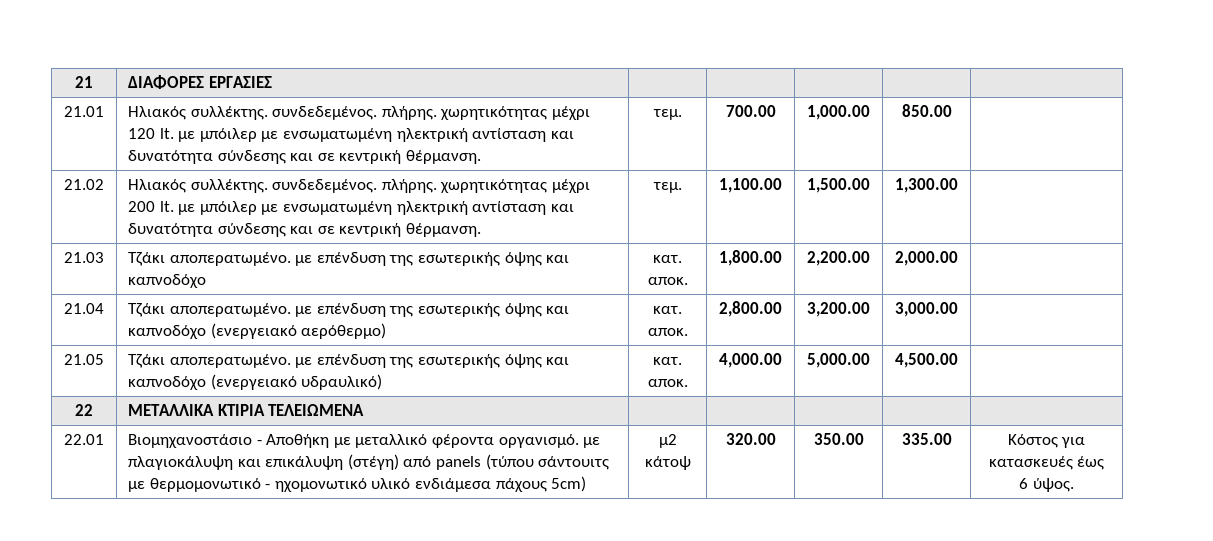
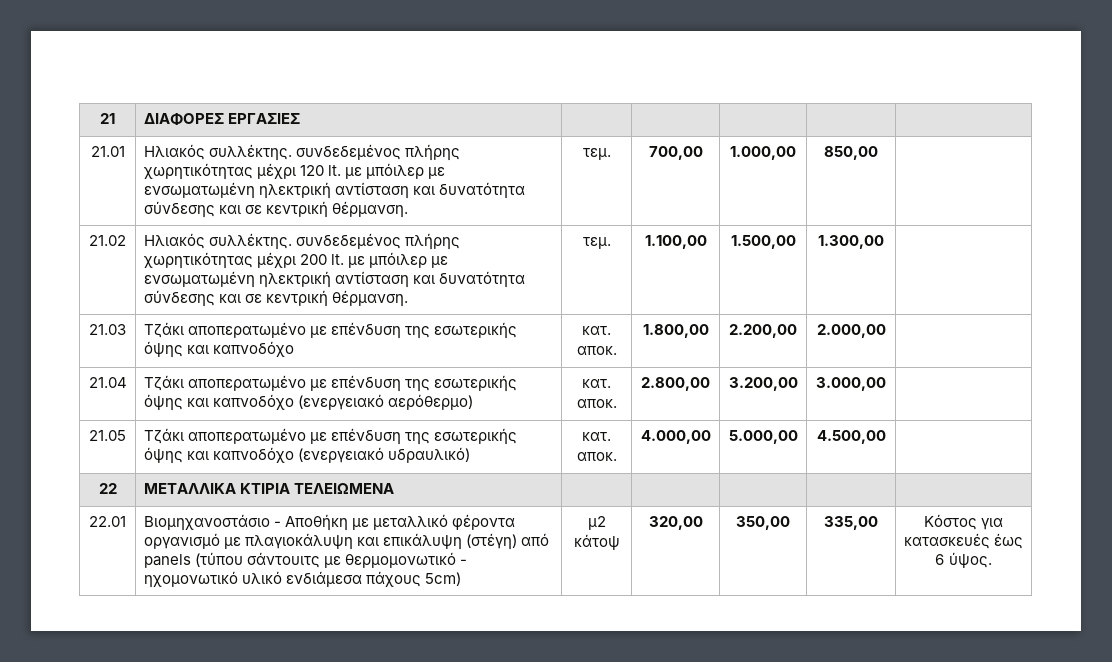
- 21.01 | Ηλιακός συλλέκτης. συνδεδεμένος. πλήρης. χωρητικότητας μέχρι 120 lt. με μπόιλερ με ενσωματωμένη ηλεκτρική αντίσταση και δυνατότητα σύνδεσης και σε κεντρική θέρμανση. | τεμ. | 700.00 | 1,000.00 | 850.00 |
+ 21.01 | Ηλιακός συλλέκτης. συνδεδεμένος πλήρης χωρητικότητας μέχρι 120 lt. με μπόιλερ με ενσωματωμένη ηλεκτρική αντίσταση και δυνατότητα σύνδεσης και σε κεντρική θέρμανση. | τεμ. | 700,00 | 1.000,00 | 850,00 |
- 21.02 | Ηλιακός συλλέκτης. συνδεδεμένος. πλήρης. χωρητικότητας μέχρι 200 lt. με μπόιλερ με ενσωματωμένη ηλεκτρική αντίσταση και δυνατότητα σύνδεσης και σε κεντρική θέρμανση. | τεμ. | 1,100.00 | 1,500.00 | 1,300.00 |
+ 21.02 | Ηλιακός συλλέκτης. συνδεδεμένος πλήρης χωρητικότητας μέχρι 200 lt. με μπόιλερ με ενσωματωμένη ηλεκτρική αντίσταση και δυνατότητα σύνδεσης και σε κεντρική θέρμανση. | τεμ. | 1.100,00 | 1.500,00 | 1.300,00 |
- 21.03 | Τζάκι αποπερατωμένο. με επένδυση της εσωτερικής όψης και καπνοδόχο | κατ. αποκ. | 1,800.00 | 2,200.00 | 2,000.00 |
+ 21.03 | Τζάκι αποπερατωμένο με επένδυση της εσωτερικής όψης και καπνοδόχο | κατ. αποκ. | 1.800,00 | 2.200,00 | 2.000,00 |
- 21.04 | Τζάκι αποπερατωμένο. με επένδυση της εσωτερικής όψης και καπνοδόχο (ενεργειακό αερόθερμο) | κατ. αποκ. | 2,800.00 | 3,200.00 | 3,000.00 |
+ 21.04 | Τζάκι αποπερατωμένο με επένδυση της εσωτερικής όψης και καπνοδόχο (ενεργειακό αερόθερμο) | κατ. αποκ. | 2.800,00 | 3.200,00 | 3.000,00 |
- 21.05 | Τζάκι αποπερατωμένο. με επένδυση της εσωτερικής όψης και καπνοδόχο (ενεργειακό υδραυλικό) | κατ. αποκ. | 4,000.00 | 5,000.00 | 4,500.00 |
+ 21.05 | Τζάκι αποπερατωμένο με επένδυση της εσωτερικής όψης και καπνοδόχο (ενεργειακό υδραυλικό) | κατ. αποκ. | 4.000,00 | 5.000,00 | 4.500,00 |
- 22.01 | Βιομηχανοστάσιο - Αποθήκη με μεταλλικό φέροντα οργανισμό. με πλαγιοκάλυψη και επικάλυψη (στέγη) από panels (τύπου σάντουιτς με θερμομονωτικό - ηχομονωτικό υλικό ενδιάμεσα πάχους 5cm) | μ2 κάτοψ | 320.00 | 350.00 | 335.00 | Κόστος για κατασκευές έως 6 ύψος.
+ 22.01 | Βιομηχανοστάσιο - Αποθήκη με μεταλλικό φέροντα οργανισμό με πλαγιοκάλυψη και επικάλυψη (στέγη) από panels (τύπου σάντουιτς με θερμομονωτικό - ηχομονωτικό υλικό ενδιάμεσα πάχους 5cm) | μ2 κάτοψ | 320,00 | 350,00 | 335,00 | Κόστος για κατασκευές έως 6 ύψος.

